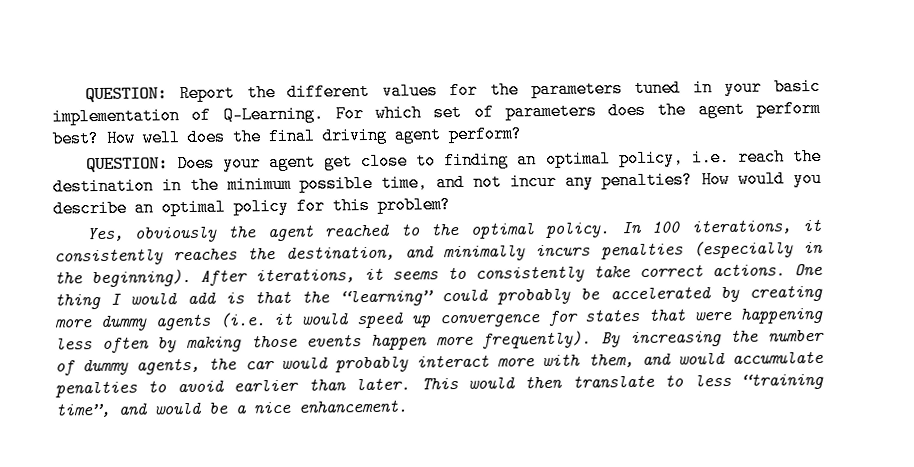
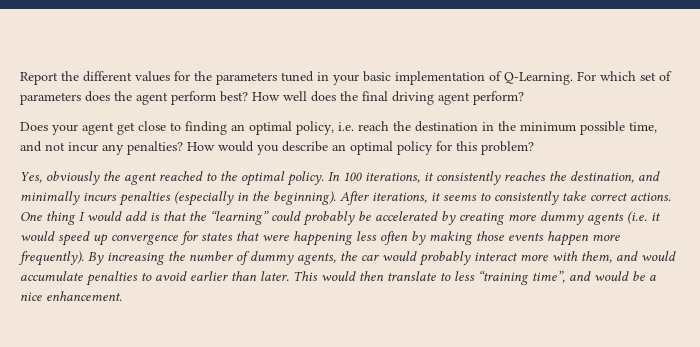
- QUESTION: Report the different values for the parameters tuned in your basic implementation of Q-Learning.
+ Report the different values for the parameters tuned in your basic implementation of Q-Learning.
- QUESTION: Does your agent get close to finding an optimal policy, i.e. reach the destination in the minimum possible time, and not incur any penalties?
+ Does your agent get close to finding an optimal policy, i.e. reach the destination in the minimum possible time, and not incur any penalties?

